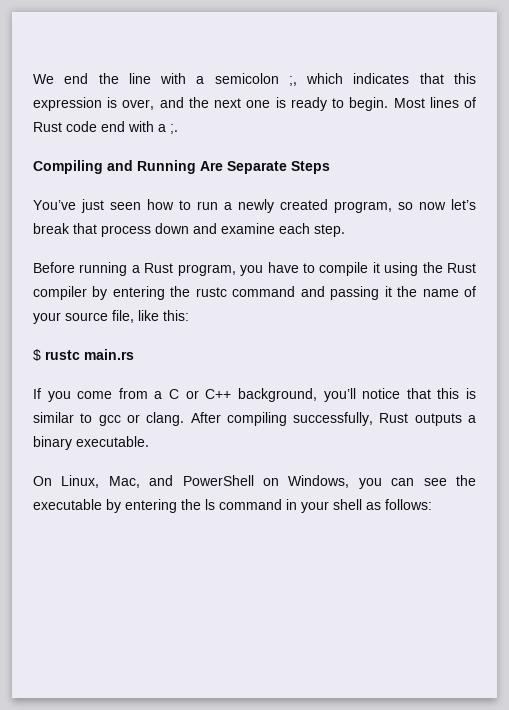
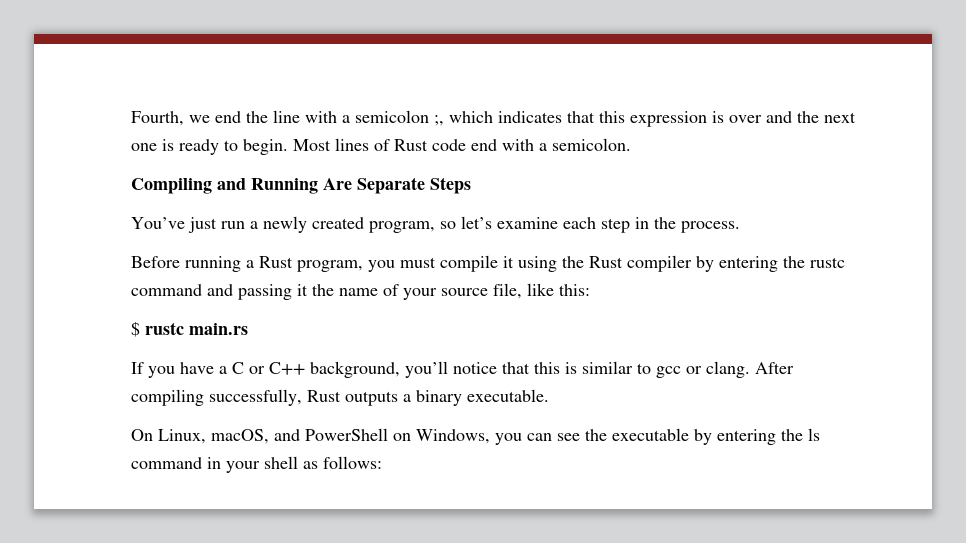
- We end the line with a semicolon ;, which indicates that this expression is over, and the next one is ready to begin.
+ Fourth, we end the line with a semicolon ;, which indicates that this expression is over and the next one is ready to begin.
- Most lines of Rust code end with a ;.
+ Most lines of Rust code end with a semicolon.
- You’ve just seen how to run a newly created program, so now let’s break that process down and examine each step.
+ You’ve just run a newly created program, so let’s examine each step in the process.
- Before running a Rust program, you have to compile it using the Rust compiler by entering the rustc command and passing it the name of your source file, like this:
+ Before running a Rust program, you must compile it using the Rust compiler by entering the rustc command and passing it the name of your source file, like this:
- If you come from a C or C++ background, you’ll notice that this is similar to gcc or clang.
+ If you have a C or C++ background, you’ll notice that this is similar to gcc or clang.
- On Linux, Mac, and PowerShell on Windows, you can see the executable by entering the ls command in your shell as follows:
+ On Linux, macOS, and PowerShell on Windows, you can see the executable by entering the ls command in your shell as follows:

